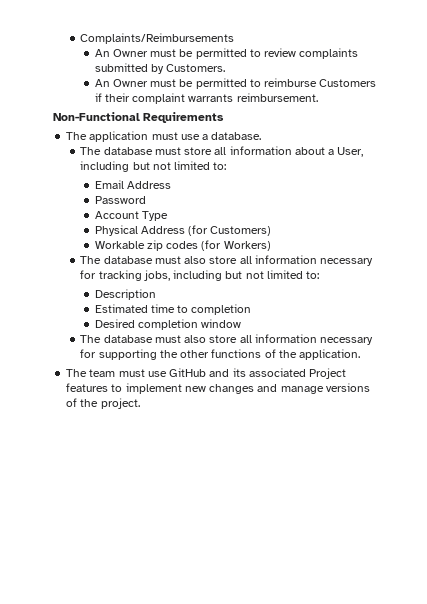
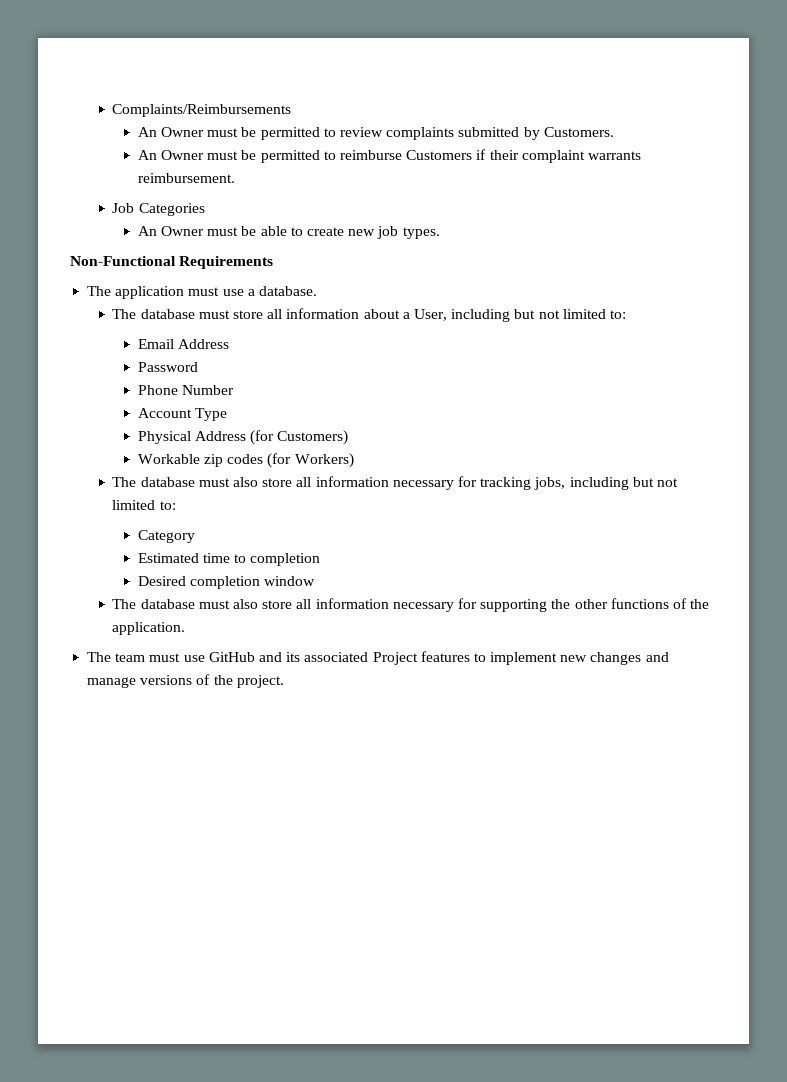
+ Job Categories
+ An Owner must be able to create new job types.
+ Phone Number
- Description
+ Category

